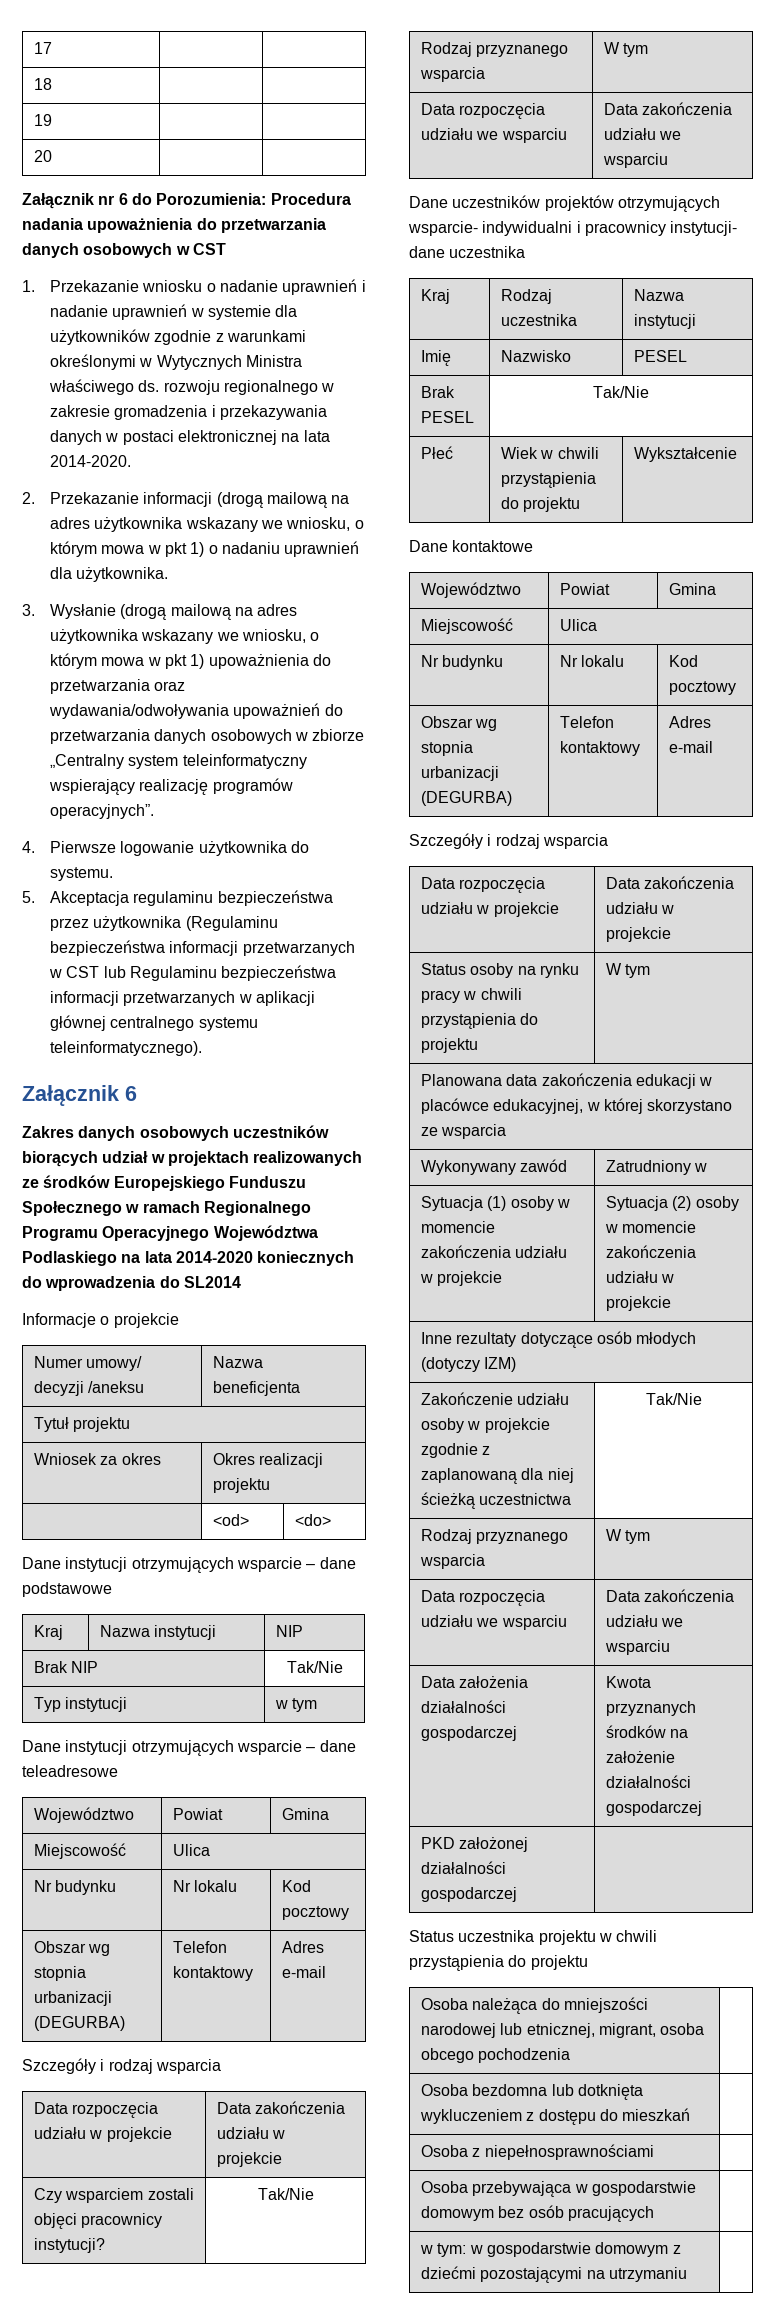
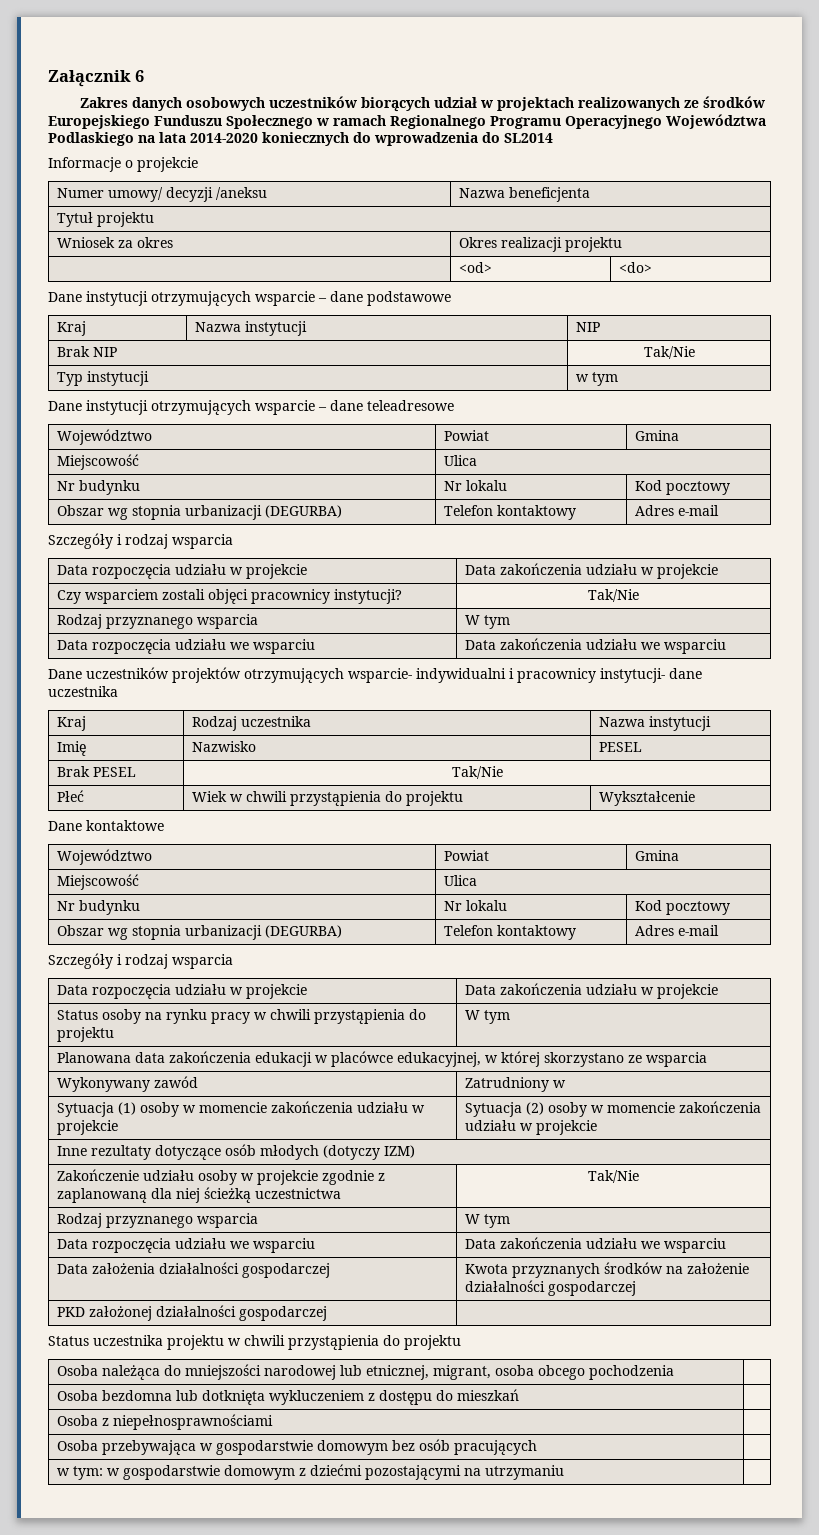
- 17 | |
- 18 | |
- 19 | |
- 20 | |
- Załącznik nr 6 do Porozumienia: Procedura nadania upoważnienia do przetwarzania danych osobowych w CST
- 1. Przekazanie wniosku o nadanie uprawnień i nadanie uprawnień w systemie dla użytkowników zgodnie z warunkami określonymi w Wytycznych Ministra właściwego ds. rozwoju regionalnego w zakresie gromadzenia i przekazywania danych w postaci elektronicznej na lata 2014-2020.
- 2. Przekazanie informacji (drogą mailową na adres użytkownika wskazany we wniosku, o którym mowa w pkt 1) o nadaniu uprawnień dla użytkownika.
- 3. Wysłanie (drogą mailową na adres użytkownika wskazany we wniosku, o którym mowa w pkt 1) upoważnienia do przetwarzania oraz wydawania/odwoływania upoważnień do przetwarzania danych osobowych w zbiorze „Centralny system teleinformatyczny wspierający realizację programów operacyjnych”.
- 4. Pierwsze logowanie użytkownika do systemu.
- 5. Akceptacja regulaminu bezpieczeństwa przez użytkownika (Regulaminu bezpieczeństwa informacji przetwarzanych w CST lub Regulaminu bezpieczeństwa informacji przetwarzanych w aplikacji głównej centralnego systemu teleinformatycznego).

